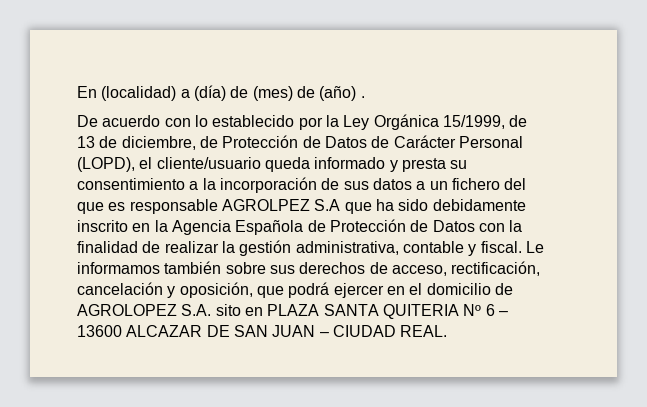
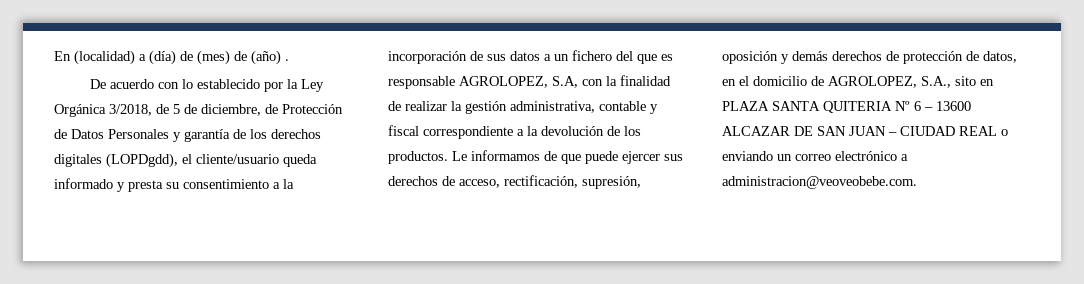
- De acuerdo con lo establecido por la Ley Orgánica 15/1999, de 13 de diciembre, de Protección de Datos de Carácter Personal (LOPD), el cliente/usuario queda informado y presta su consentimiento a la incorporación de sus datos a un fichero del que es responsable AGROLPEZ S.A que ha sido debidamente inscrito en la Agencia Española de Protección de Datos con la finalidad de realizar la gestión administrativa, contable y fiscal. Le informamos también sobre sus derechos de acceso, rectificación, cancelación y oposición, que podrá ejercer en el domicilio de AGROLOPEZ S.A. sito en PLAZA SANTA QUITERIA Nº 6 – 13600 ALCAZAR DE SAN JUAN – CIUDAD REAL.
+ De acuerdo con lo establecido por la Ley Orgánica 3/2018, de 5 de diciembre, de Protección de Datos Personales y garantía de los derechos digitales (LOPDgdd), el cliente/usuario queda informado y presta su consentimiento a la incorporación de sus datos a un fichero del que es responsable AGROLOPEZ, S.A, con la finalidad de realizar la gestión administrativa, contable y fiscal correspondiente a la devolución de los productos. Le informamos de que puede ejercer sus derechos de acceso, rectificación, supresión, oposición y demás derechos de protección de datos, en el domicilio de AGROLOPEZ, S.A., sito en PLAZA SANTA QUITERIA Nº 6 – 13600 ALCAZAR DE SAN JUAN – CIUDAD REAL o enviando un correo electrónico a administracion@veoveobebe.com.

